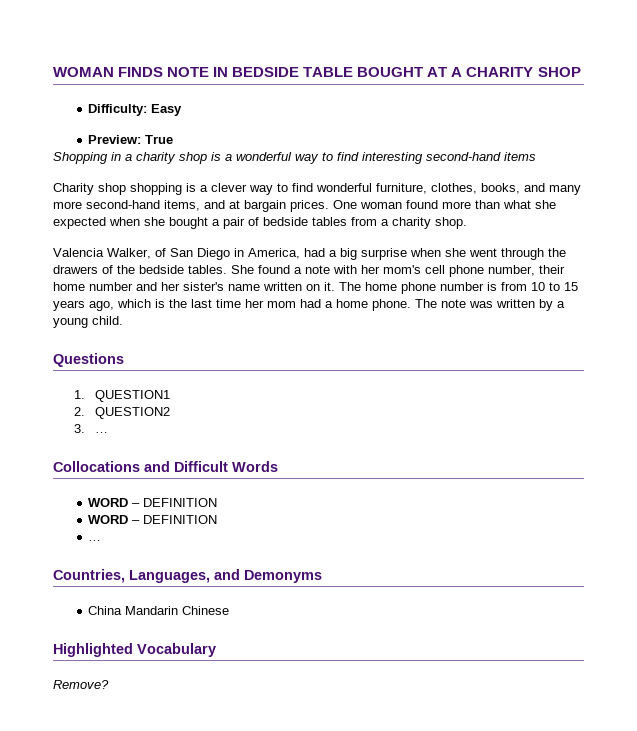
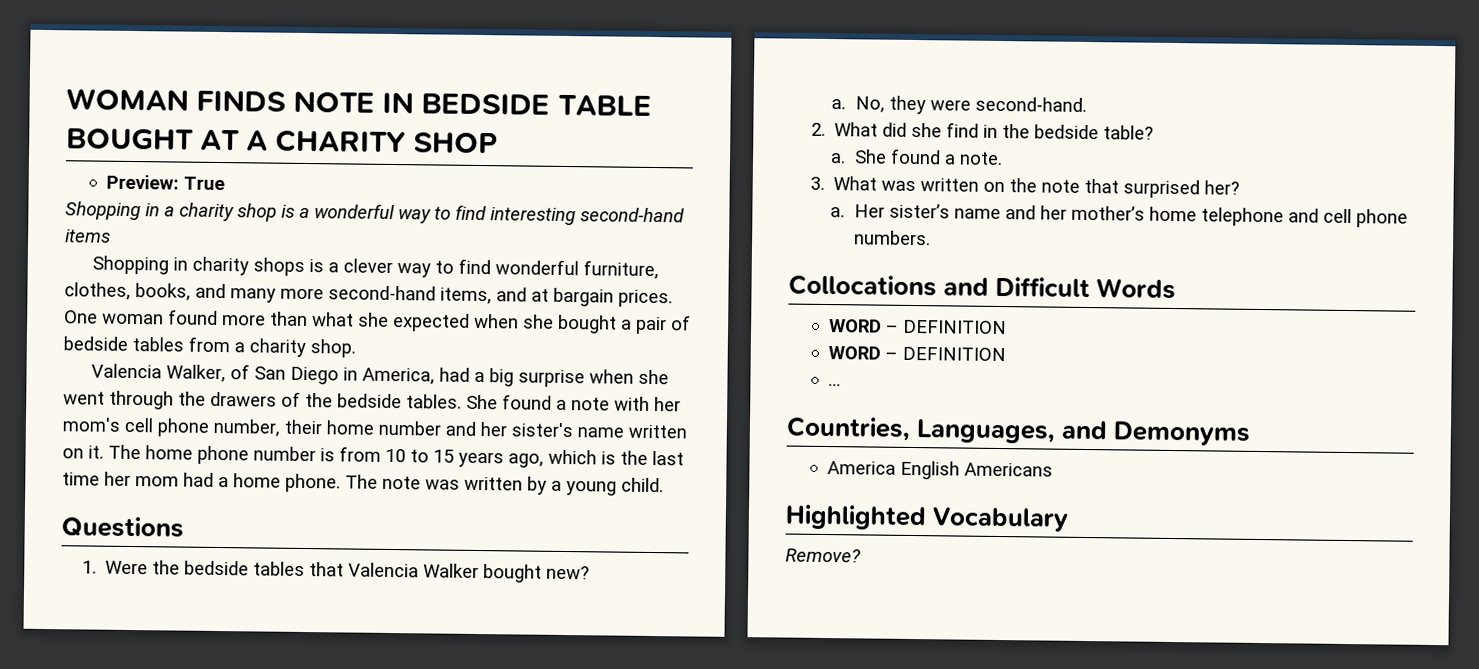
- Difficulty: Easy
- Charity shop shopping is a clever way to find wonderful furniture, clothes, books, and many more second-hand items, and at bargain prices.
+ Shopping in charity shops is a clever way to find wonderful furniture, clothes, books, and many more second-hand items, and at bargain prices.
- 1. QUESTION1
- 2. QUESTION2
- 3. …
+ 1. Were the bedside tables that Valencia Walker bought new?
+ a. No, they were second-hand.
+ 2. What did she find in the bedside table?
+ a. She found a note.
+ 3. What was written on the note that surprised her?
+ a. Her sister’s name and her mother’s home telephone and cell phone numbers.
- China Mandarin Chinese
+ America English Americans

